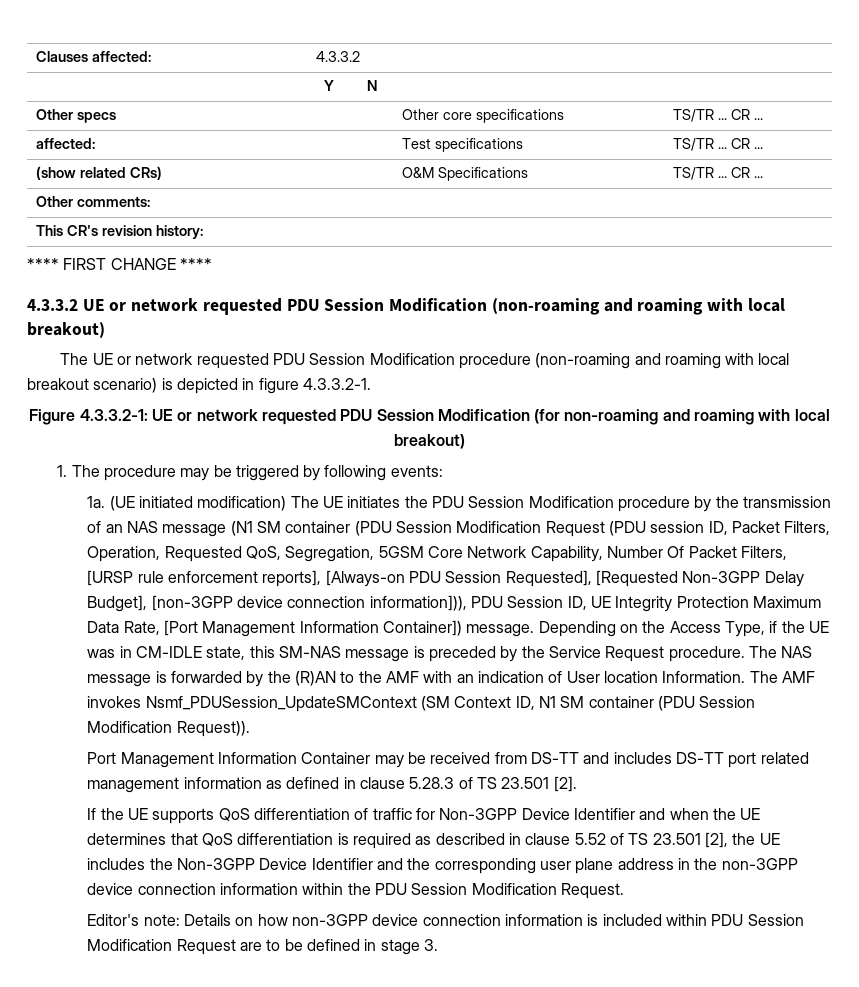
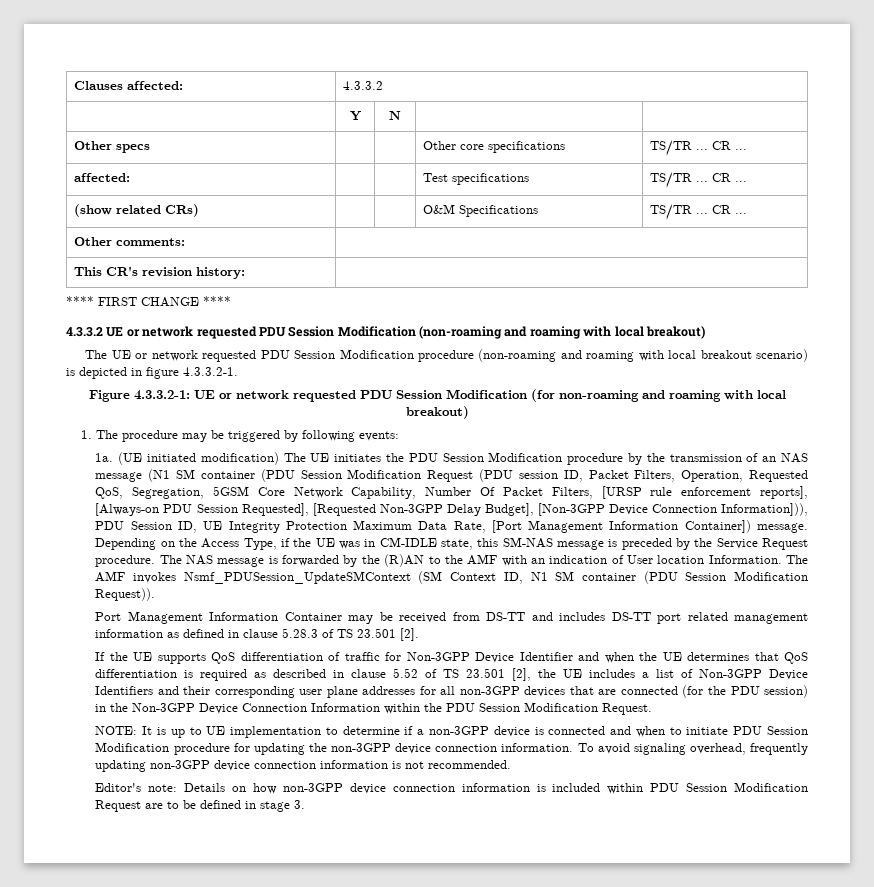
- (UE initiated modification) The UE initiates the PDU Session Modification procedure by the transmission of an NAS message (N1 SM container (PDU Session Modification Request (PDU session ID, Packet Filters, Operation, Requested QoS, Segregation, 5GSM Core Network Capability, Number Of Packet Filters, [URSP rule enforcement reports], [Always-on PDU Session Requested], [Requested Non-3GPP Delay Budget], [non-3GPP device connection information])), PDU Session ID, UE Integrity Protection Maximum Data Rate, [Port Management Information Container]) message.
+ (UE initiated modification) The UE initiates the PDU Session Modification procedure by the transmission of an NAS message (N1 SM container (PDU Session Modification Request (PDU session ID, Packet Filters, Operation, Requested QoS, Segregation, 5GSM Core Network Capability, Number Of Packet Filters, [URSP rule enforcement reports], [Always-on PDU Session Requested], [Requested Non-3GPP Delay Budget], [Non-3GPP Device Connection Information])), PDU Session ID, UE Integrity Protection Maximum Data Rate, [Port Management Information Container]) message.
- If the UE supports QoS differentiation of traffic for Non-3GPP Device Identifier and when the UE determines that QoS differentiation is required as described in clause 5.52 of TS 23.501 [2], the UE includes the Non-3GPP Device Identifier and the corresponding user plane address in the non-3GPP device connection information within the PDU Session Modification Request.
+ If the UE supports QoS differentiation of traffic for Non-3GPP Device Identifier and when the UE determines that QoS differentiation is required as described in clause 5.52 of TS 23.501 [2], the UE includes a list of Non-3GPP Device Identifiers and their corresponding user plane addresses for all non-3GPP devices that are connected (for the PDU session) in the Non-3GPP Device Connection Information within the PDU Session Modification Request.
+ NOTE: It is up to UE implementation to determine if a non-3GPP device is connected and when to initiate PDU Session Modification procedure for updating the non-3GPP device connection information. To avoid signaling overhead, frequently updating non-3GPP device connection information is not recommended.

